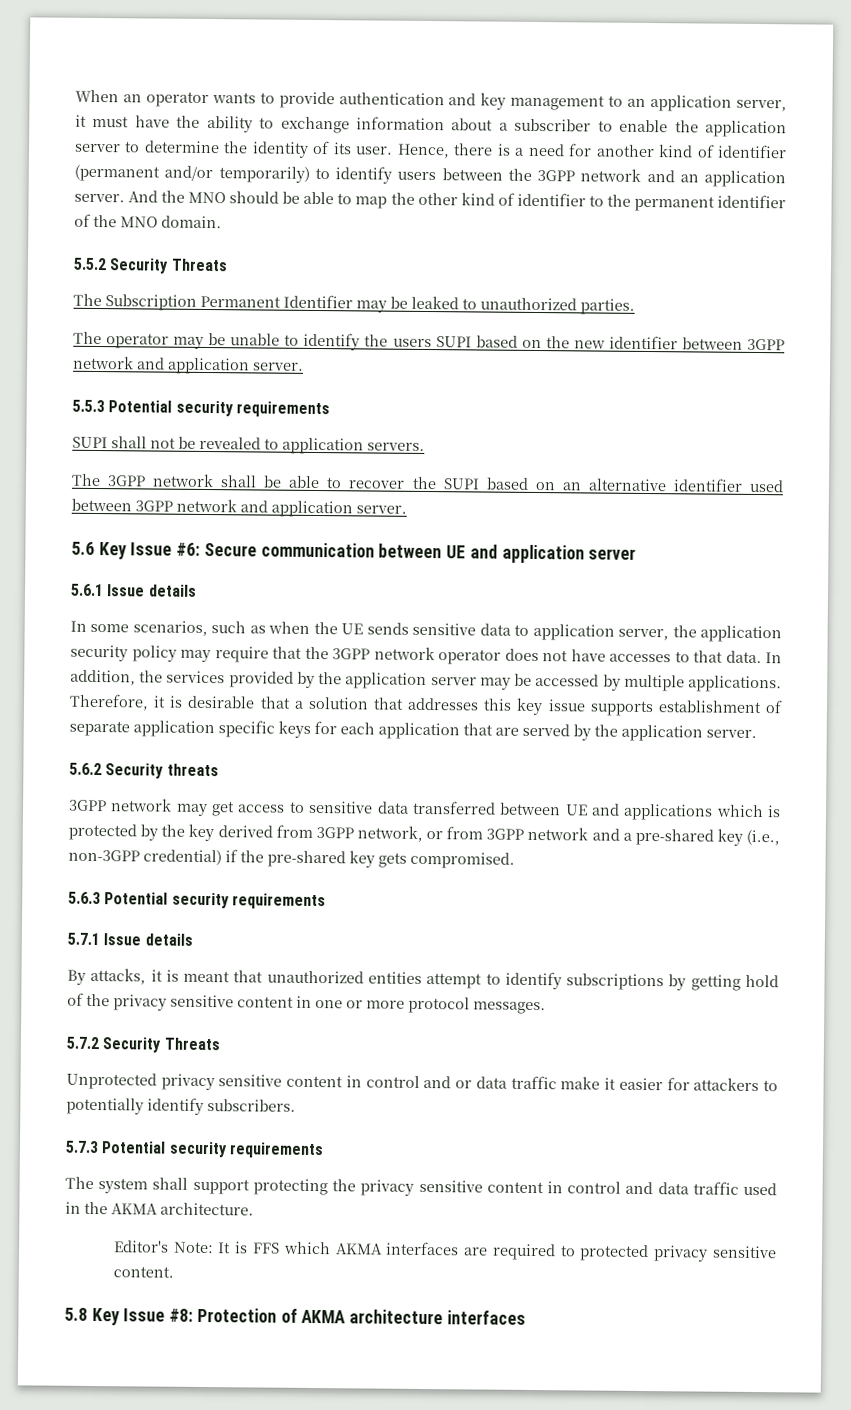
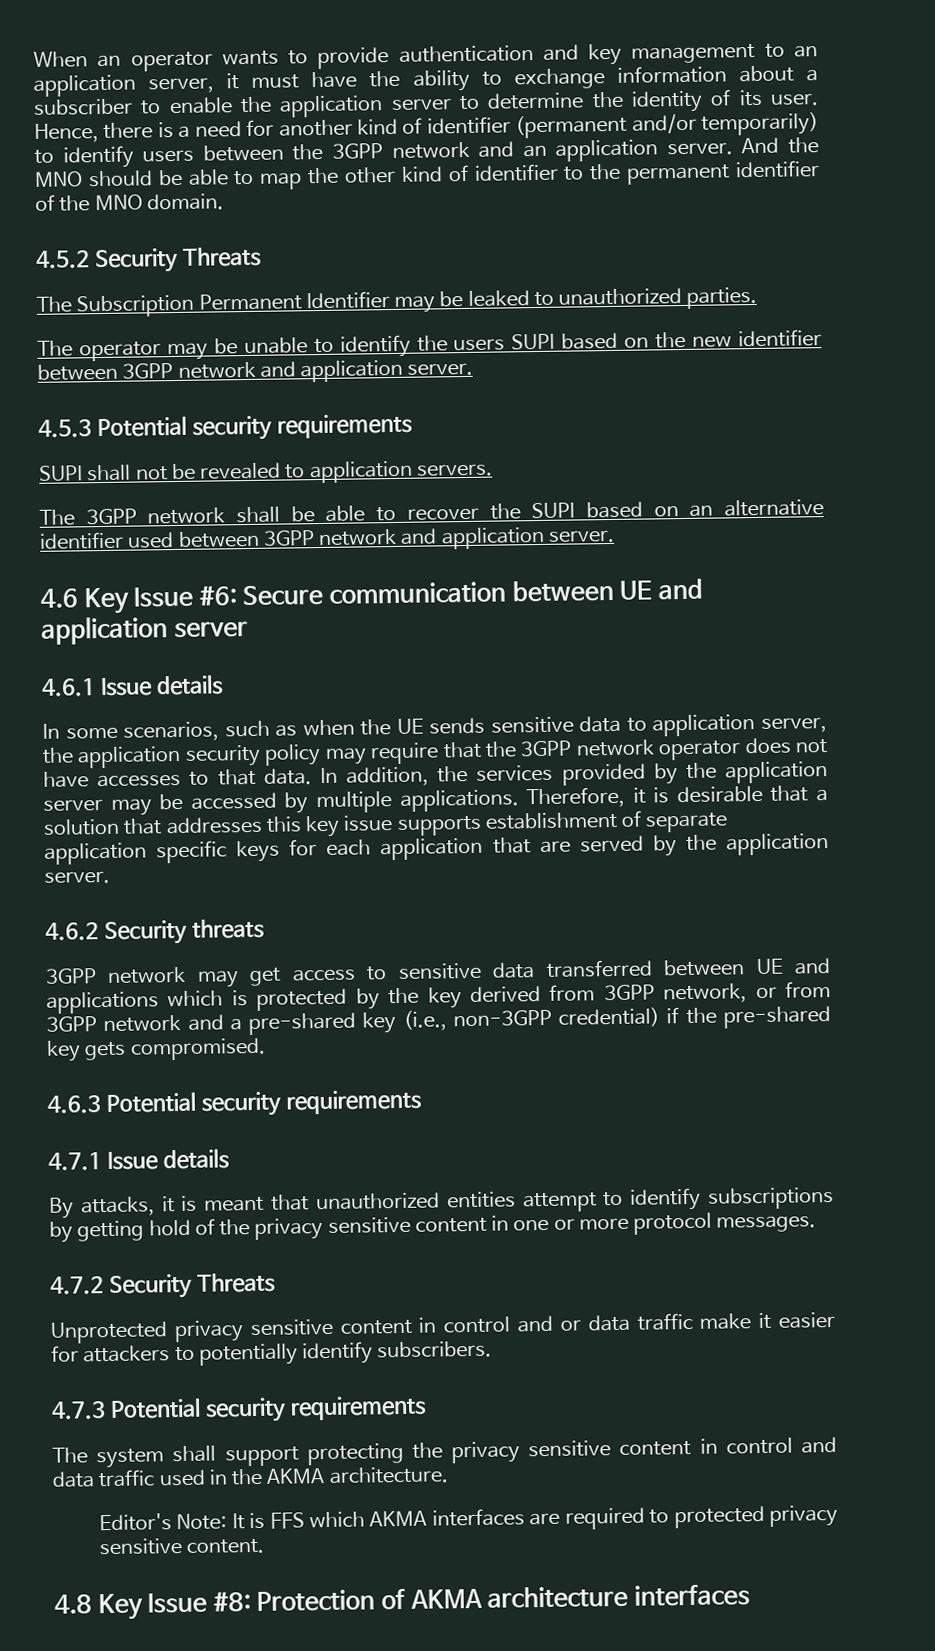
- 5.5.2 Security Threats
+ 4.5.2 Security Threats
- 5.5.3 Potential security requirements
+ 4.5.3 Potential security requirements
- 5.6 Key Issue #6: Secure communication between UE and application server
+ 4.6 Key Issue #6: Secure communication between UE and application server
- 5.6.1 Issue details
+ 4.6.1 Issue details
- 5.6.2 Security threats
+ 4.6.2 Security threats
- 5.6.3 Potential security requirements
- 5.7.1 Issue details
+ 4.6.3 Potential security requirements
+ 4.7.1 Issue details
- 5.7.2 Security Threats
+ 4.7.2 Security Threats
- 5.7.3 Potential security requirements
+ 4.7.3 Potential security requirements
- 5.8 Key Issue #8: Protection of AKMA architecture interfaces
+ 4.8 Key Issue #8: Protection of AKMA architecture interfaces

